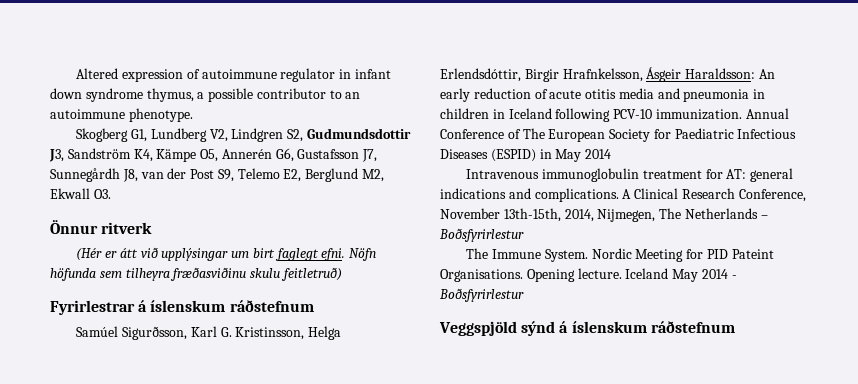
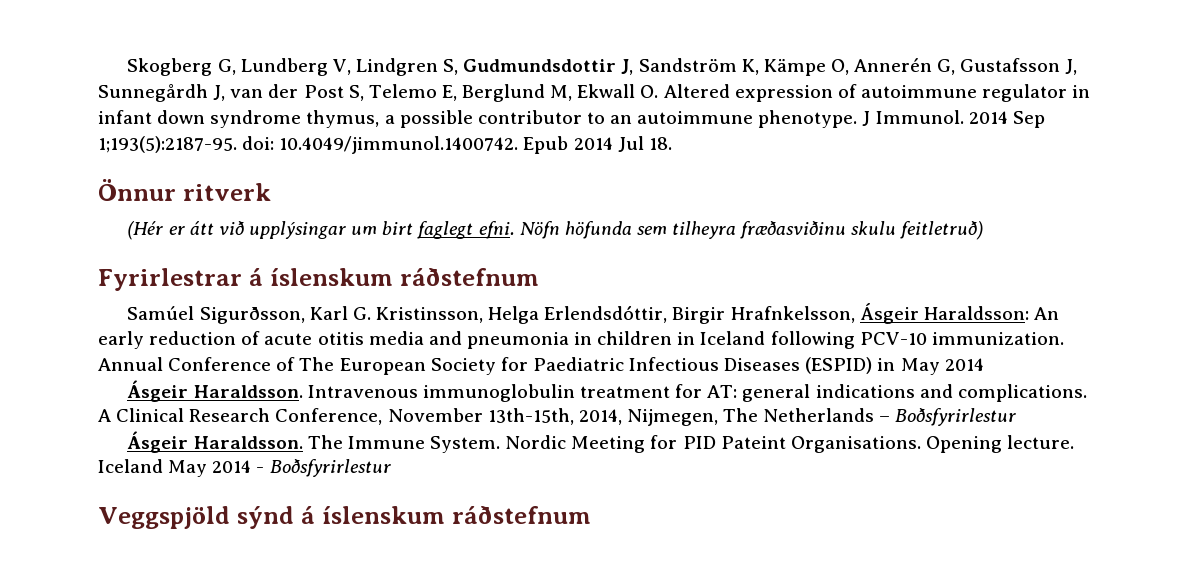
- Altered expression of autoimmune regulator in infant down syndrome thymus, a possible contributor to an autoimmune phenotype.
- Skogberg G1, Lundberg V2, Lindgren S2, Gudmundsdottir J3, Sandström K4, Kämpe O5, Annerén G6, Gustafsson J7, Sunnegårdh J8, van der Post S9, Telemo E2, Berglund M2, Ekwall O3.
+ Skogberg G, Lundberg V, Lindgren S, Gudmundsdottir J, Sandström K, Kämpe O, Annerén G, Gustafsson J, Sunnegårdh J, van der Post S, Telemo E, Berglund M, Ekwall O. Altered expression of autoimmune regulator in infant down syndrome thymus, a possible contributor to an autoimmune phenotype. J Immunol. 2014 Sep 1;193(5):2187-95. doi: 10.4049/jimmunol.1400742. Epub 2014 Jul 18.
  Annual Conference of The European Society for Paediatric Infectious Diseases (ESPID) in May 2014
- Intravenous immunoglobulin treatment for AT: general indications and complications.
+ Ásgeir Haraldsson. Intravenous immunoglobulin treatment for AT: general indications and complications.
  A Clinical Research Conference, November 13th-15th, 2014, Nijmegen, The Netherlands – Boðsfyrirlestur
- The Immune System.
+ Ásgeir Haraldsson. The Immune System.

